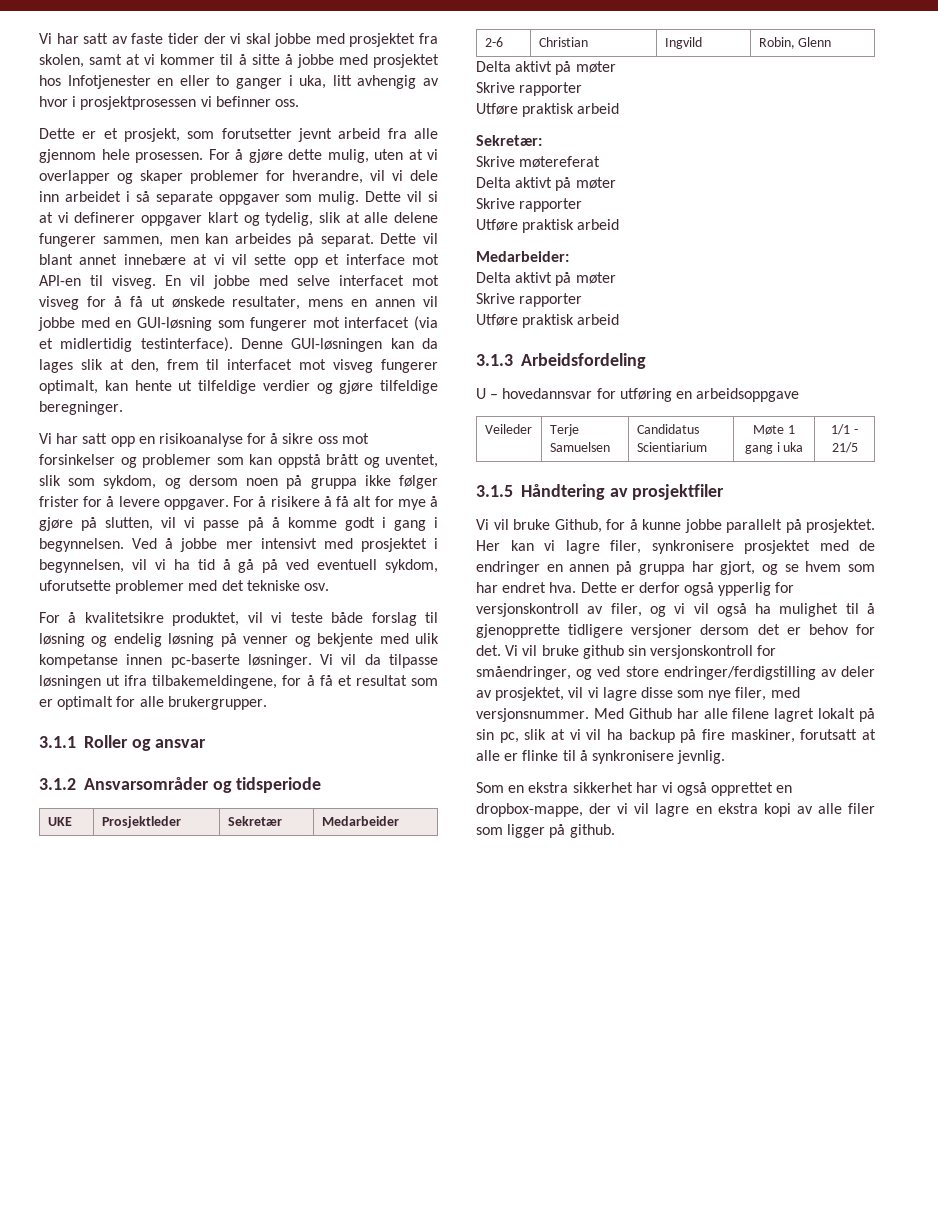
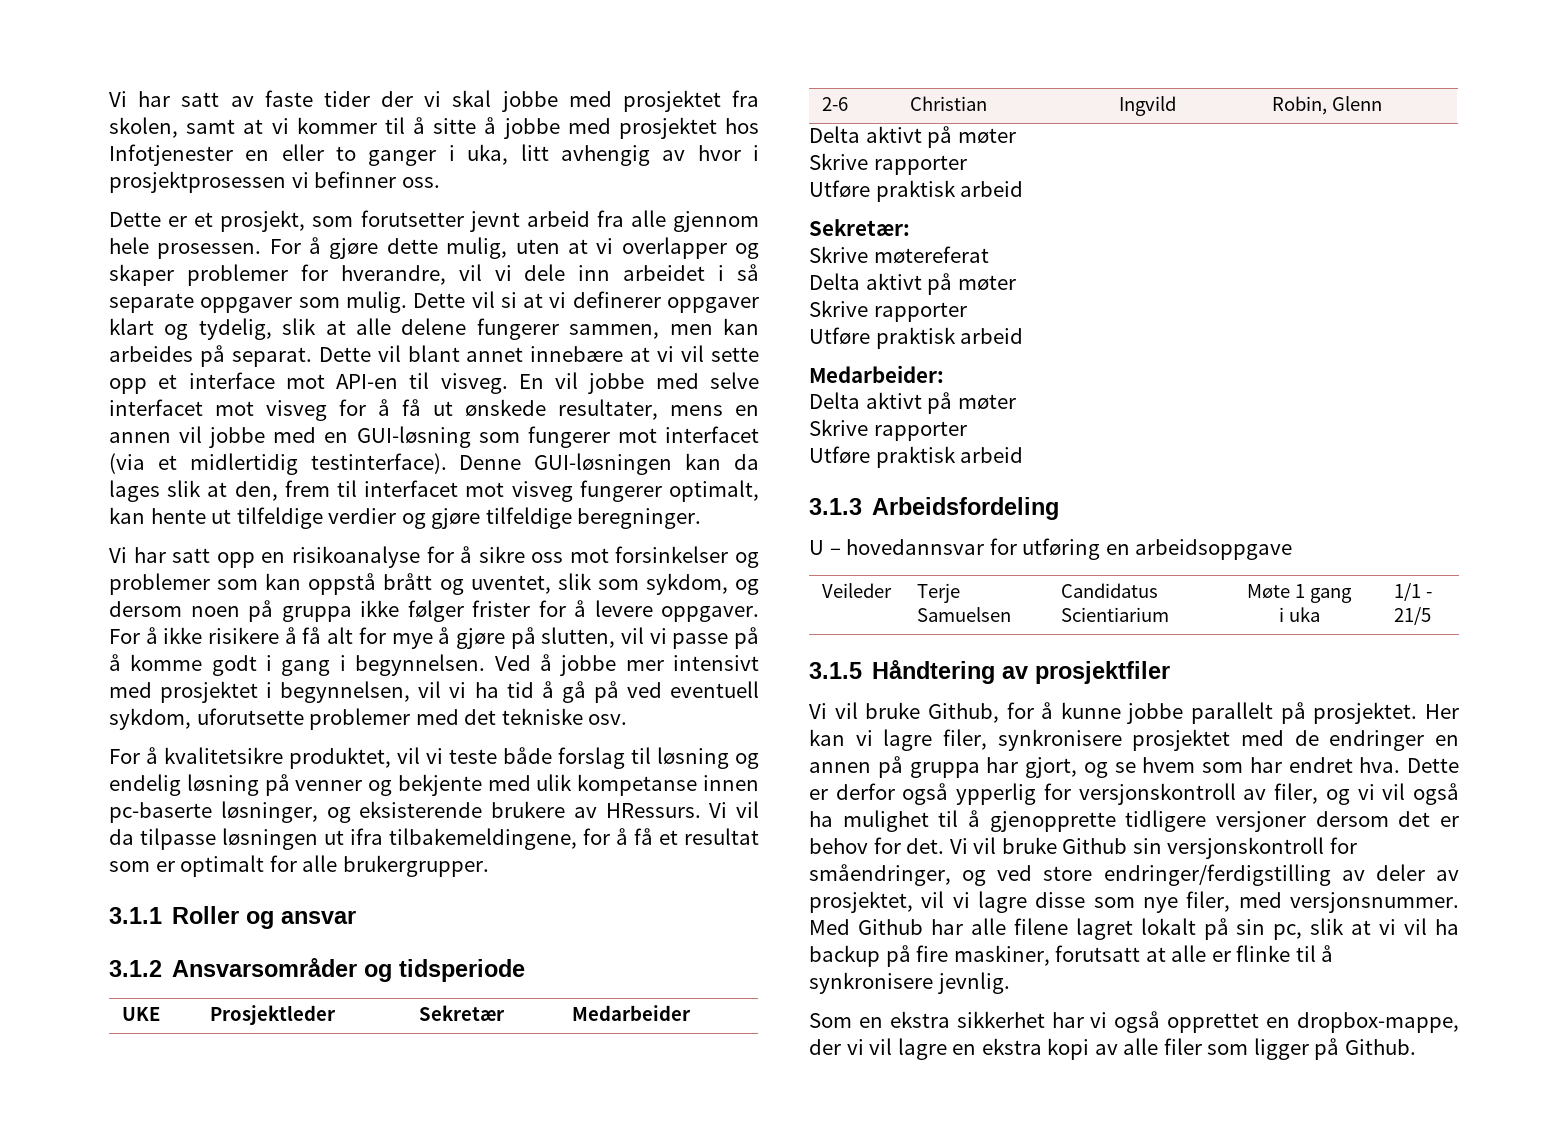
- For å risikere å få alt for mye å gjøre på slutten, vil vi passe på å komme godt i gang i begynnelsen.
+ For å ikke risikere å få alt for mye å gjøre på slutten, vil vi passe på å komme godt i gang i begynnelsen.
- For å kvalitetsikre produktet, vil vi teste både forslag til løsning og endelig løsning på venner og bekjente med ulik kompetanse innen pc-baserte løsninger.
+ For å kvalitetsikre produktet, vil vi teste både forslag til løsning og endelig løsning på venner og bekjente med ulik kompetanse innen pc-baserte løsninger, og eksisterende brukere av HRessurs.
- Vi vil bruke github sin versjonskontroll for småendringer, og ved store endringer/ferdigstilling av deler av prosjektet, vil vi lagre disse som nye filer, med versjonsnummer.
+ Vi vil bruke Github sin versjonskontroll for småendringer, og ved store endringer/ferdigstilling av deler av prosjektet, vil vi lagre disse som nye filer, med versjonsnummer.
- Som en ekstra sikkerhet har vi også opprettet en dropbox-mappe, der vi vil lagre en ekstra kopi av alle filer som ligger på github.
+ Som en ekstra sikkerhet har vi også opprettet en dropbox-mappe, der vi vil lagre en ekstra kopi av alle filer som ligger på Github.

